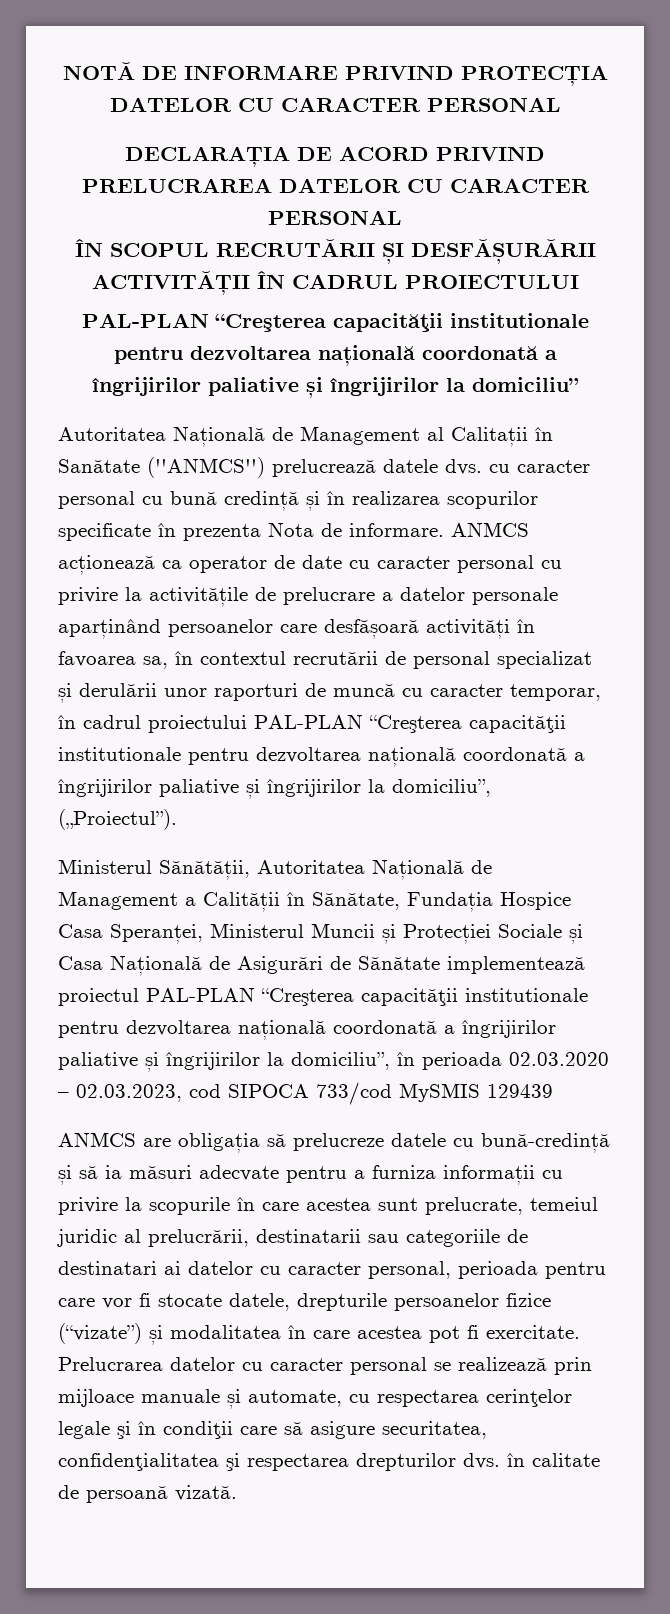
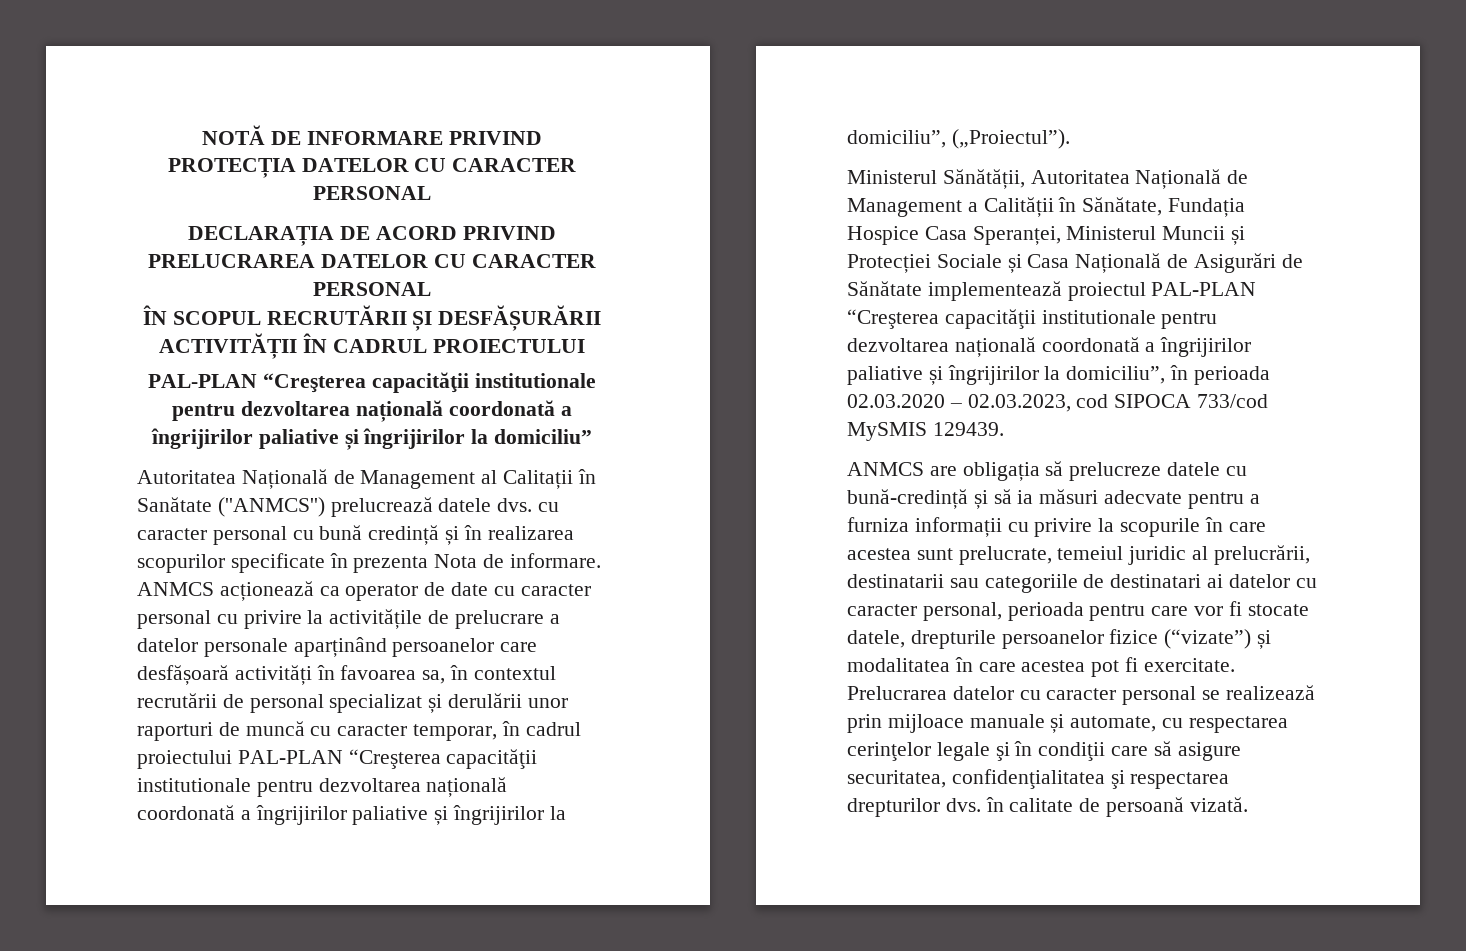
- Ministerul Sănătății, Autoritatea Națională de Management a Calității în Sănătate, Fundația Hospice Casa Speranței, Ministerul Muncii și Protecției Sociale și Casa Națională de Asigurări de Sănătate implementează proiectul PAL-PLAN “Creşterea capacităţii institutionale pentru dezvoltarea națională coordonată a îngrijirilor paliative și îngrijirilor la domiciliu”, în perioada 02.03.2020 – 02.03.2023, cod SIPOCA 733/cod MySMIS 129439
+ Ministerul Sănătății, Autoritatea Națională de Management a Calității în Sănătate, Fundația Hospice Casa Speranței, Ministerul Muncii și Protecției Sociale și Casa Națională de Asigurări de Sănătate implementează proiectul PAL-PLAN “Creşterea capacităţii institutionale pentru dezvoltarea națională coordonată a îngrijirilor paliative și îngrijirilor la domiciliu”, în perioada 02.03.2020 – 02.03.2023, cod SIPOCA 733/cod MySMIS 129439.

